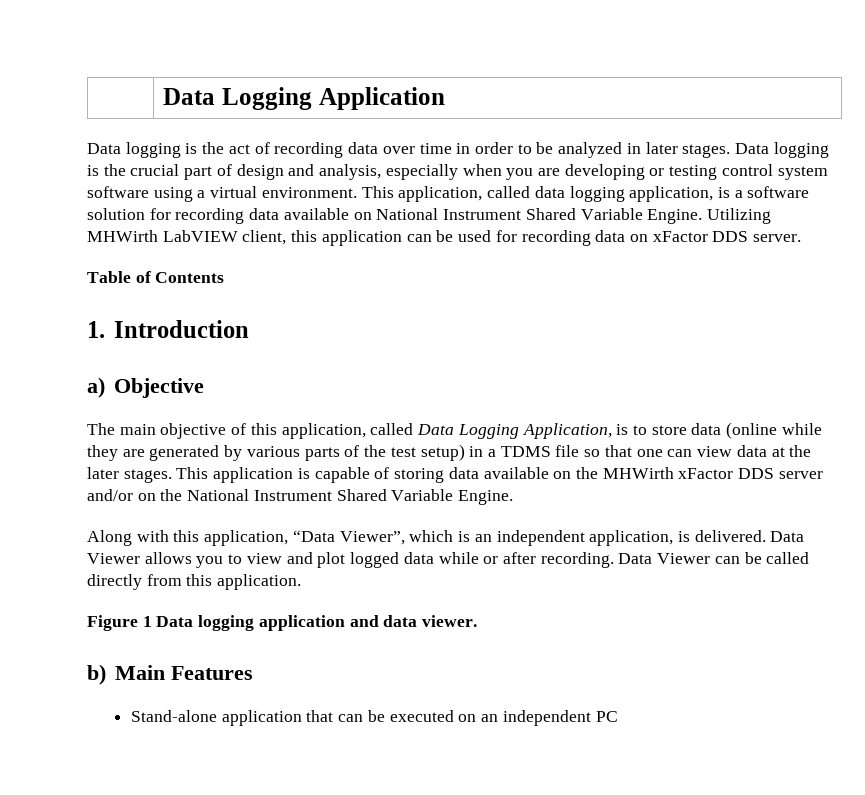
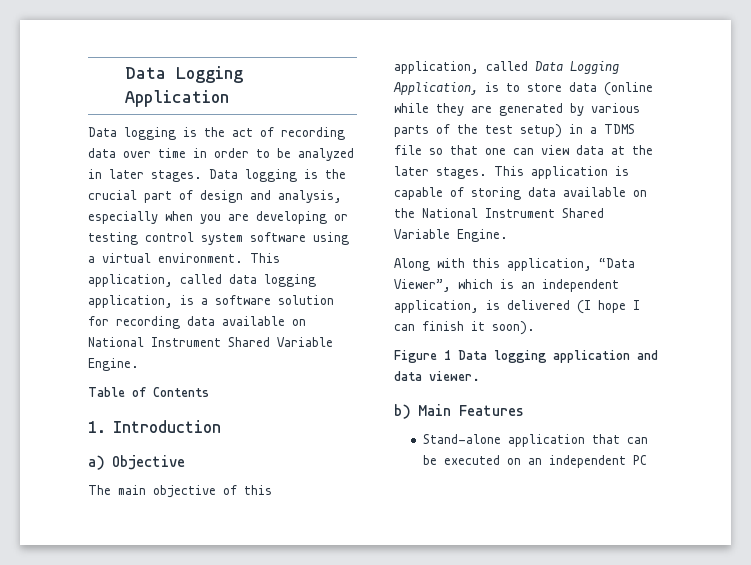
- Utilizing MHWirth LabVIEW client, this application can be used for recording data on xFactor DDS server.
- This application is capable of storing data available on the MHWirth xFactor DDS server and/or on the National Instrument Shared Variable Engine.
+ This application is capable of storing data available on the National Instrument Shared Variable Engine.
- Along with this application, “Data Viewer”, which is an independent application, is delivered. Data Viewer allows you to view and plot logged data while or after recording. Data Viewer can be called directly from this application.
+ Along with this application, “Data Viewer”, which is an independent application, is delivered (I hope I can finish it soon).

